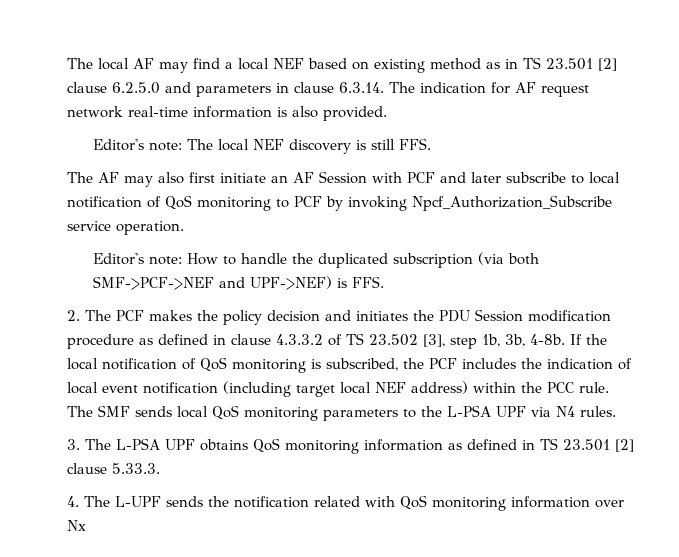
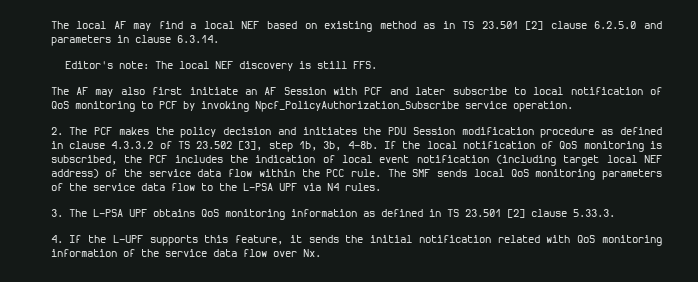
- The local AF may find a local NEF based on existing method as in TS 23.501 [2] clause 6.2.5.0 and parameters in clause 6.3.14. The indication for AF request network real-time information is also provided.
+ The local AF may find a local NEF based on existing method as in TS 23.501 [2] clause 6.2.5.0 and parameters in clause 6.3.14.
- The AF may also first initiate an AF Session with PCF and later subscribe to local notification of QoS monitoring to PCF by invoking Npcf_Authorization_Subscribe service operation.
+ The AF may also first initiate an AF Session with PCF and later subscribe to local notification of QoS monitoring to PCF by invoking Npcf_PolicyAuthorization_Subscribe service operation.
- Editor's note: How to handle the duplicated subscription (via both SMF->PCF->NEF and UPF->NEF) is FFS.
- If the local notification of QoS monitoring is subscribed, the PCF includes the indication of local event notification (including target local NEF address) within the PCC rule.
+ If the local notification of QoS monitoring is subscribed, the PCF includes the indication of local event notification (including target local NEF address) of the service data flow within the PCC rule.
- The SMF sends local QoS monitoring parameters to the L-PSA UPF via N4 rules.
+ The SMF sends local QoS monitoring parameters of the service data flow to the L-PSA UPF via N4 rules.
- 4. The L-UPF sends the notification related with QoS monitoring information over Nx
+ 4. If the L-UPF supports this feature, it sends the initial notification related with QoS monitoring information of the service data flow over Nx.

